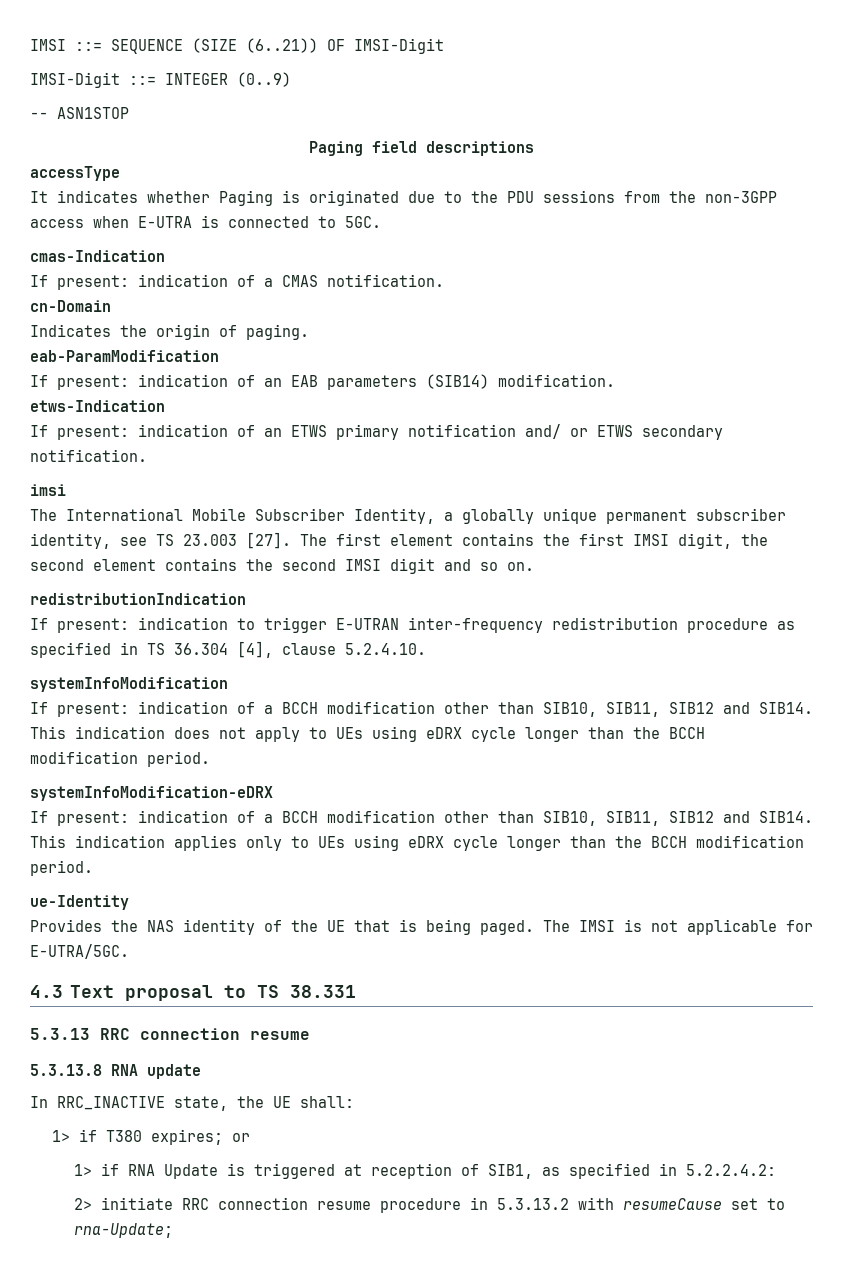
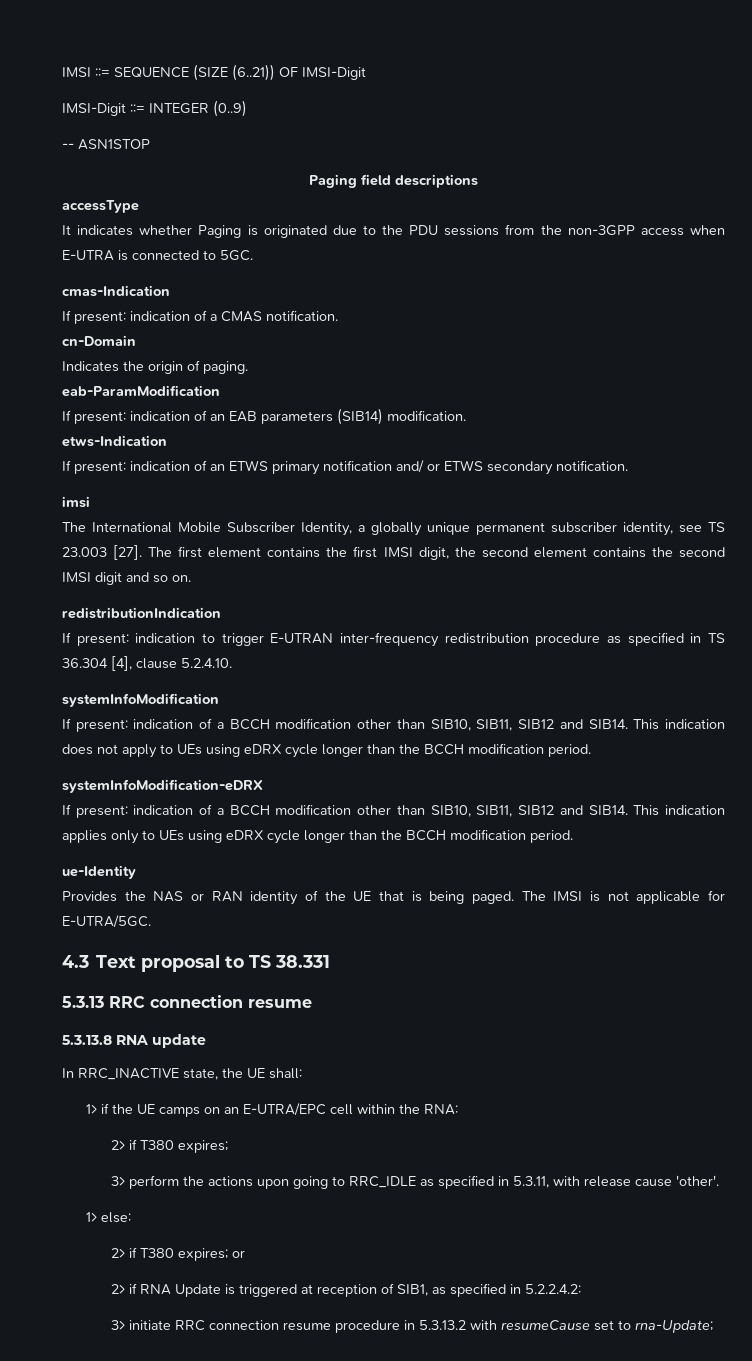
- Provides the NAS identity of the UE that is being paged.
+ Provides the NAS or RAN identity of the UE that is being paged.
- 1> if T380 expires; or
+ 1> if the UE camps on an E-UTRA/EPC cell within the RNA:
+ 2> if T380 expires;
+ 3> perform the actions upon going to RRC_IDLE as specified in 5.3.11, with release cause 'other'.
+ 1> else:
+ 2> if T380 expires; or
- 1> if RNA Update is triggered at reception of SIB1, as specified in 5.2.2.4.2:
+ 2> if RNA Update is triggered at reception of SIB1, as specified in 5.2.2.4.2:
- 2> initiate RRC connection resume procedure in 5.3.13.2 with resumeCause set to rna-Update;
+ 3> initiate RRC connection resume procedure in 5.3.13.2 with resumeCause set to rna-Update;

